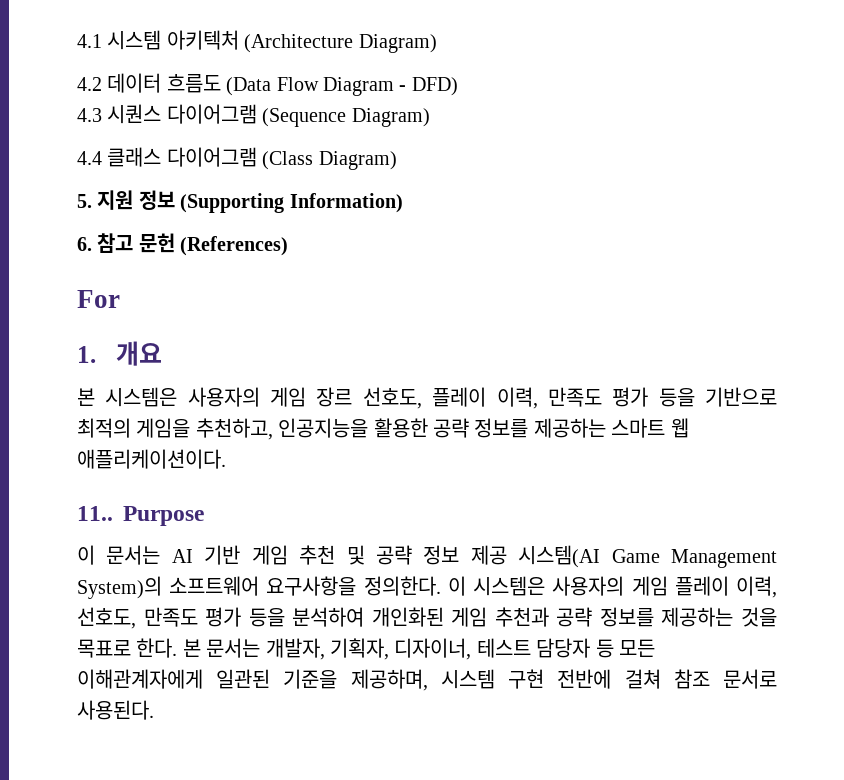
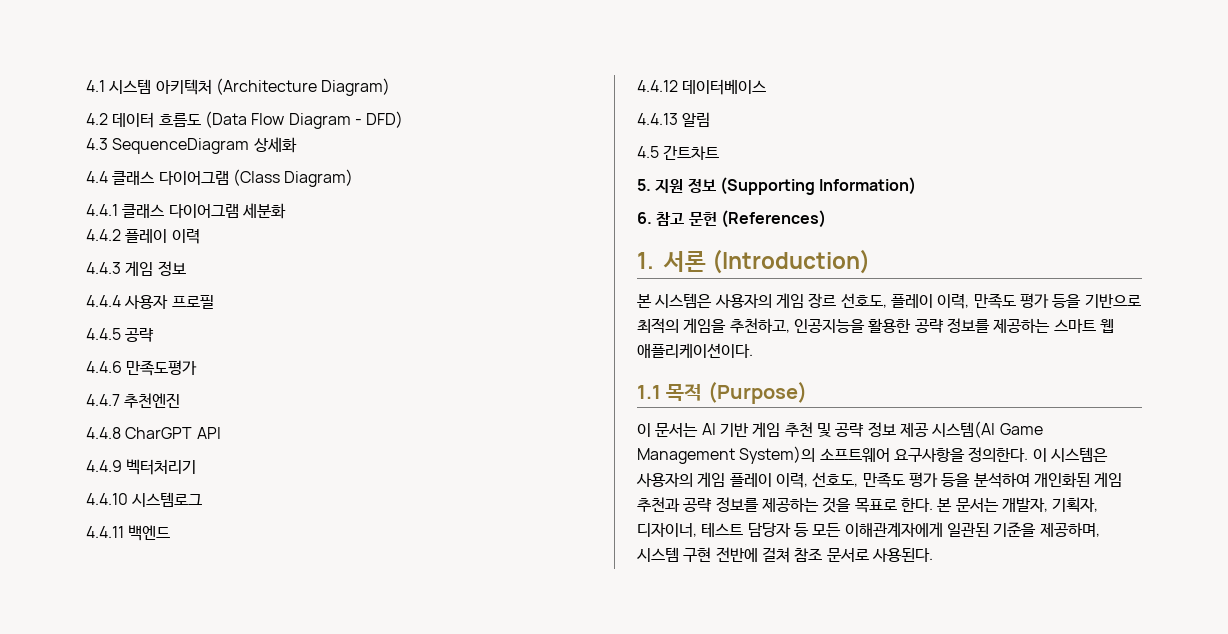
- 4.3 시퀀스 다이어그램 (Sequence Diagram)
+ 4.3 SequenceDiagram 상세화
+ 4.4.1 클래스 다이어그램 세분화
+ 4.4.2 플레이 이력
+ 4.4.3 게임 정보
+ 4.4.4 사용자 프로필
+ 4.4.5 공략
+ 4.4.6 만족도평가
+ 4.4.7 추천엔진
+ 4.4.8 CharGPT API
+ 4.4.9 벡터처리기
+ 4.4.10 시스템로그
+ 4.4.11 백엔드
+ 4.4.12 데이터베이스
+ 4.4.13 알림
+ 4.5 간트차트
- For
- 1. 개요
+ 1. 서론 (Introduction)
- 11.. Purpose
+ 1.1 목적 (Purpose)

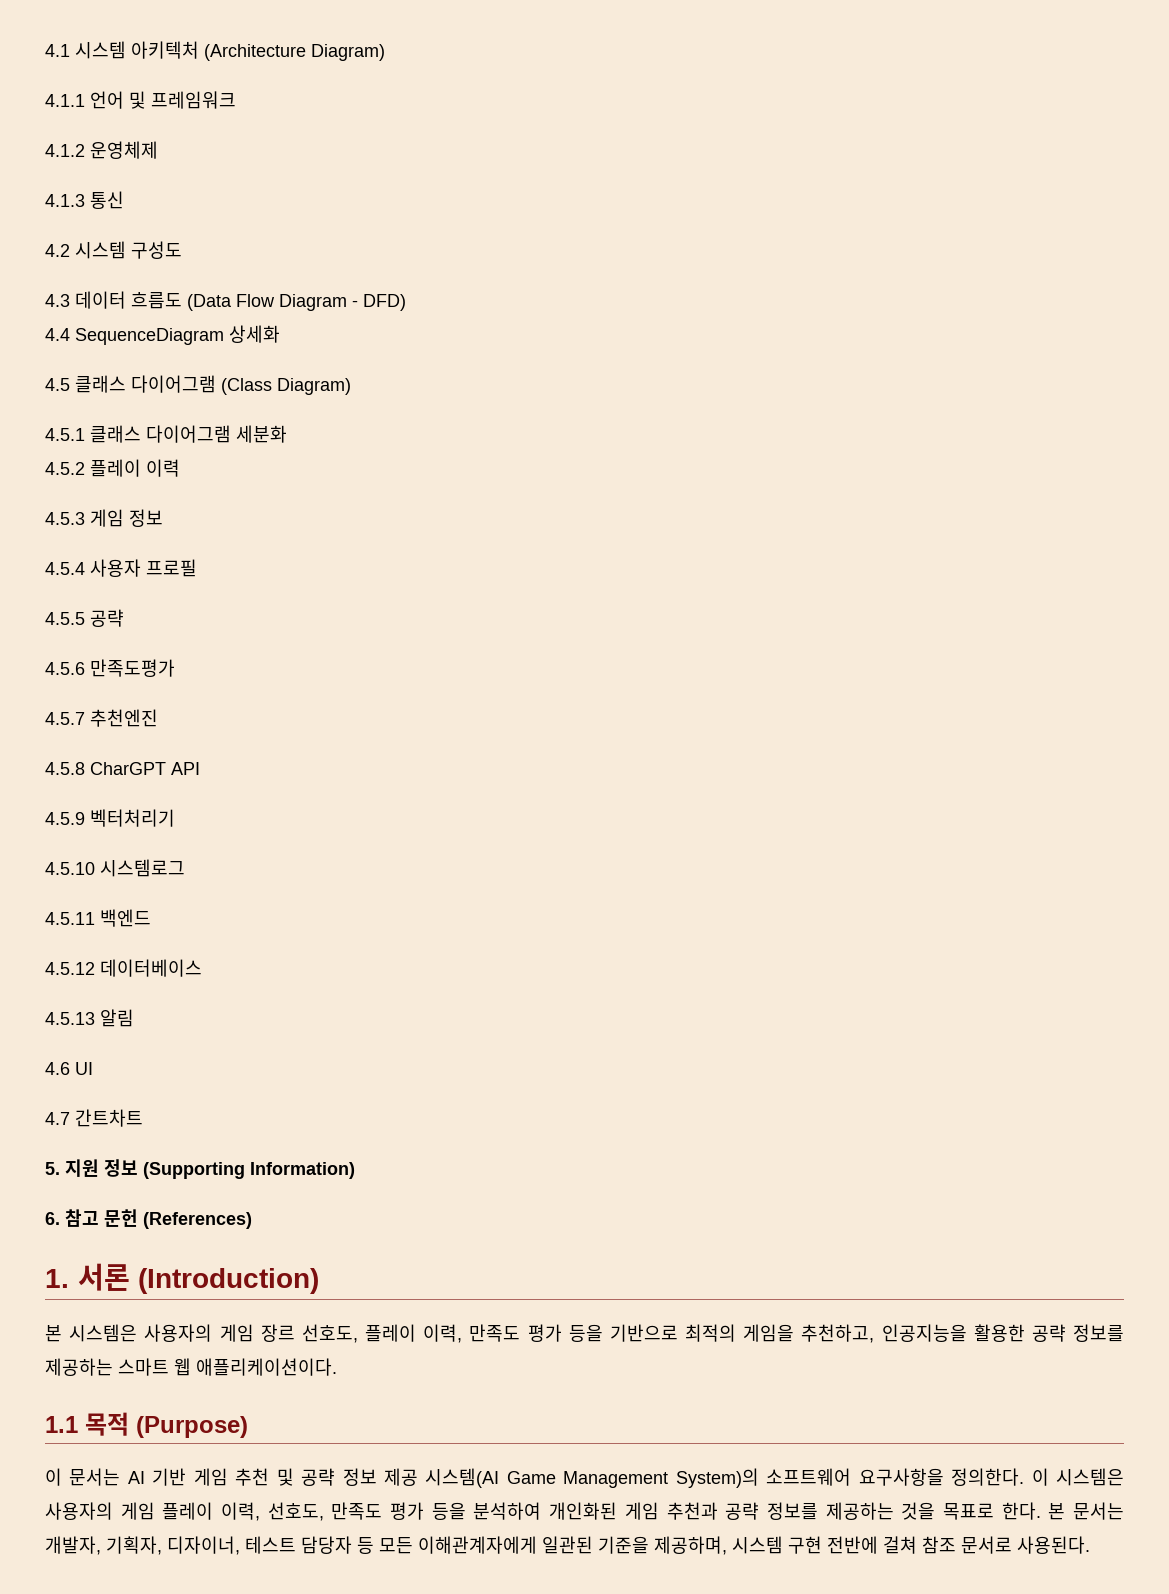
- 4.2 데이터 흐름도 (Data Flow Diagram - DFD)
+ 4.1.1 언어 및 프레임워크
+ 4.1.2 운영체제
+ 4.1.3 통신
+ 4.2 시스템 구성도
+ 4.3 데이터 흐름도 (Data Flow Diagram - DFD)
- 4.3 SequenceDiagram 상세화
+ 4.4 SequenceDiagram 상세화
- 4.4 클래스 다이어그램 (Class Diagram)
+ 4.5 클래스 다이어그램 (Class Diagram)
- 4.4.1 클래스 다이어그램 세분화
+ 4.5.1 클래스 다이어그램 세분화
- 4.4.2 플레이 이력
+ 4.5.2 플레이 이력
- 4.4.3 게임 정보
+ 4.5.3 게임 정보
- 4.4.4 사용자 프로필
+ 4.5.4 사용자 프로필
- 4.4.5 공략
+ 4.5.5 공략
- 4.4.6 만족도평가
+ 4.5.6 만족도평가
- 4.4.7 추천엔진
+ 4.5.7 추천엔진
- 4.4.8 CharGPT API
+ 4.5.8 CharGPT API
- 4.4.9 벡터처리기
+ 4.5.9 벡터처리기
- 4.4.10 시스템로그
+ 4.5.10 시스템로그
- 4.4.11 백엔드
+ 4.5.11 백엔드
- 4.4.12 데이터베이스
+ 4.5.12 데이터베이스
- 4.4.13 알림
+ 4.5.13 알림
- 4.5 간트차트
+ 4.6 UI
+ 4.7 간트차트

